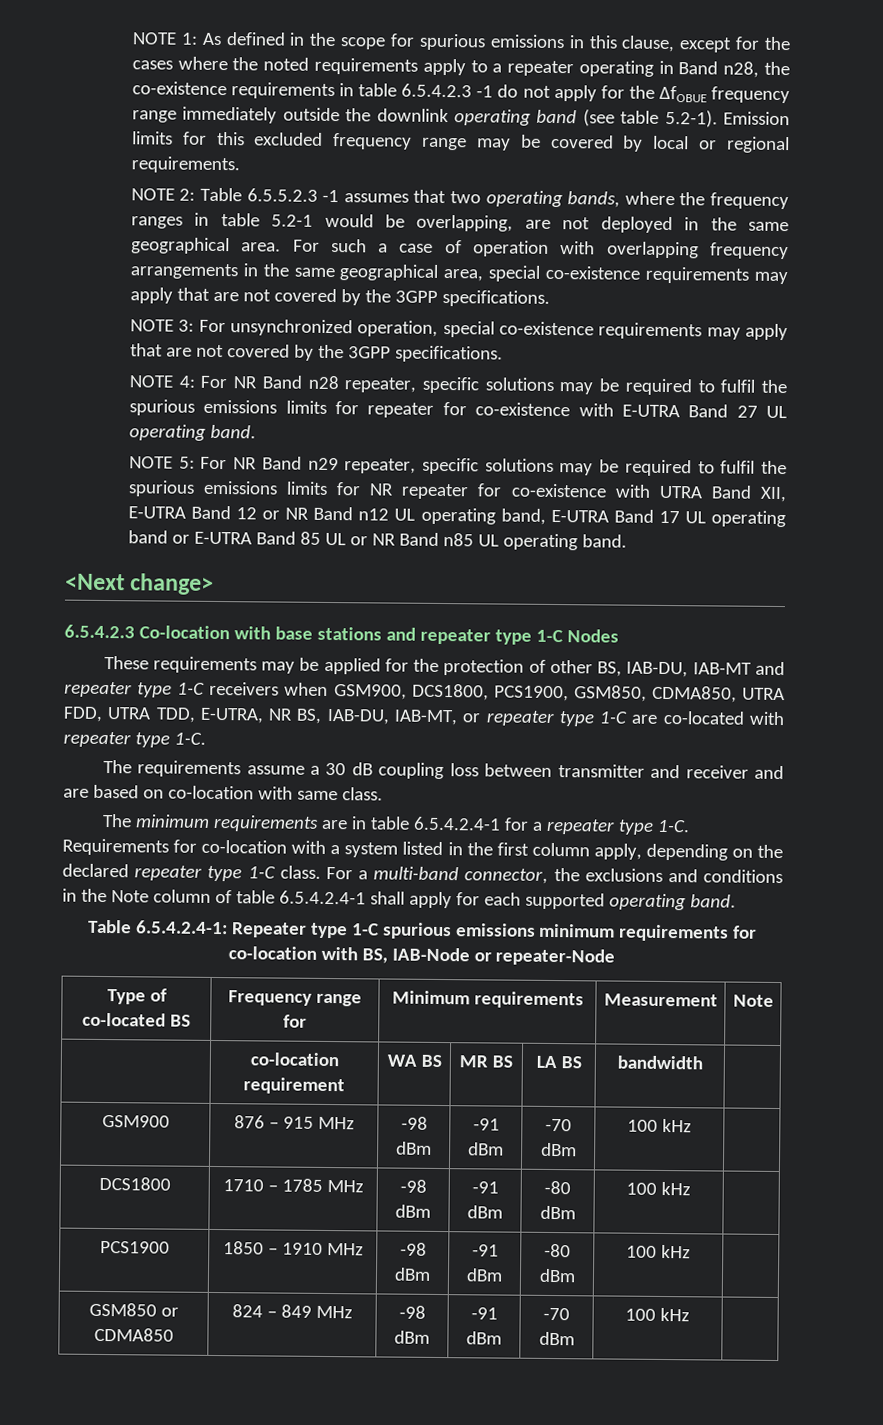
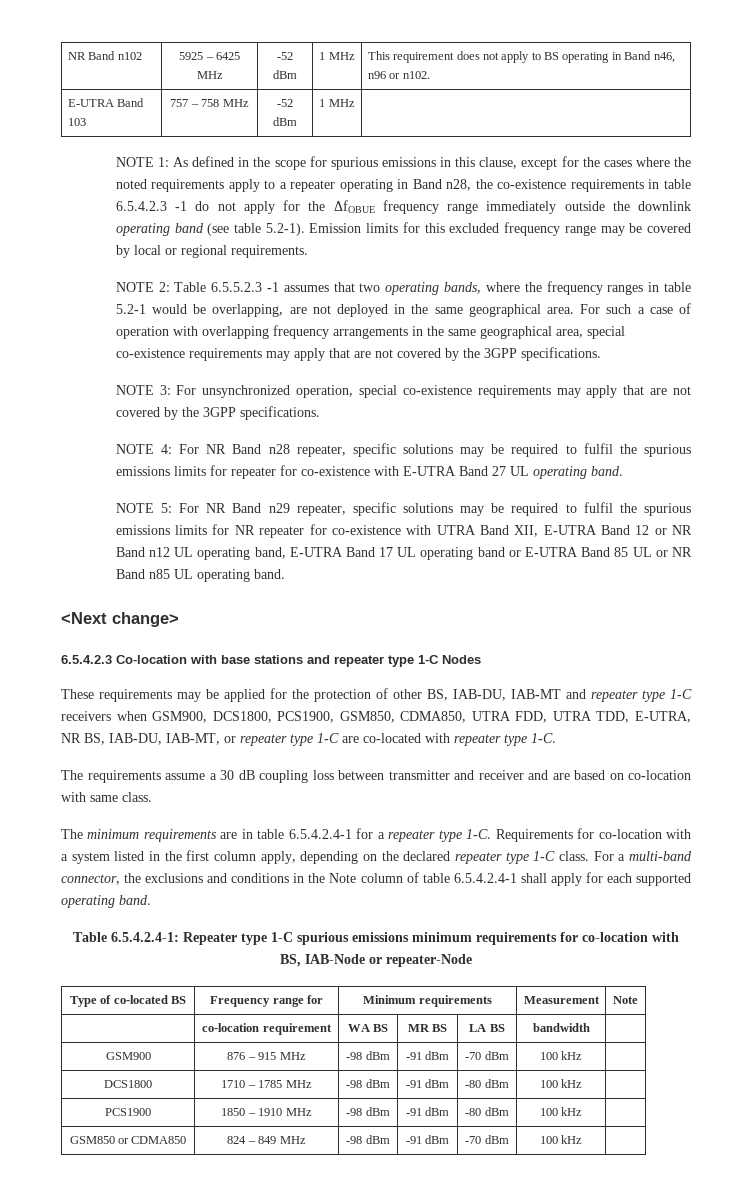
+ NR Band n102 | 5925 – 6425 MHz | -52 dBm | 1 MHz | This requirement does not apply to BS operating in Band n46, n96 or n102.
+ E-UTRA Band 103 | 757 – 758 MHz | -52 dBm | 1 MHz |

